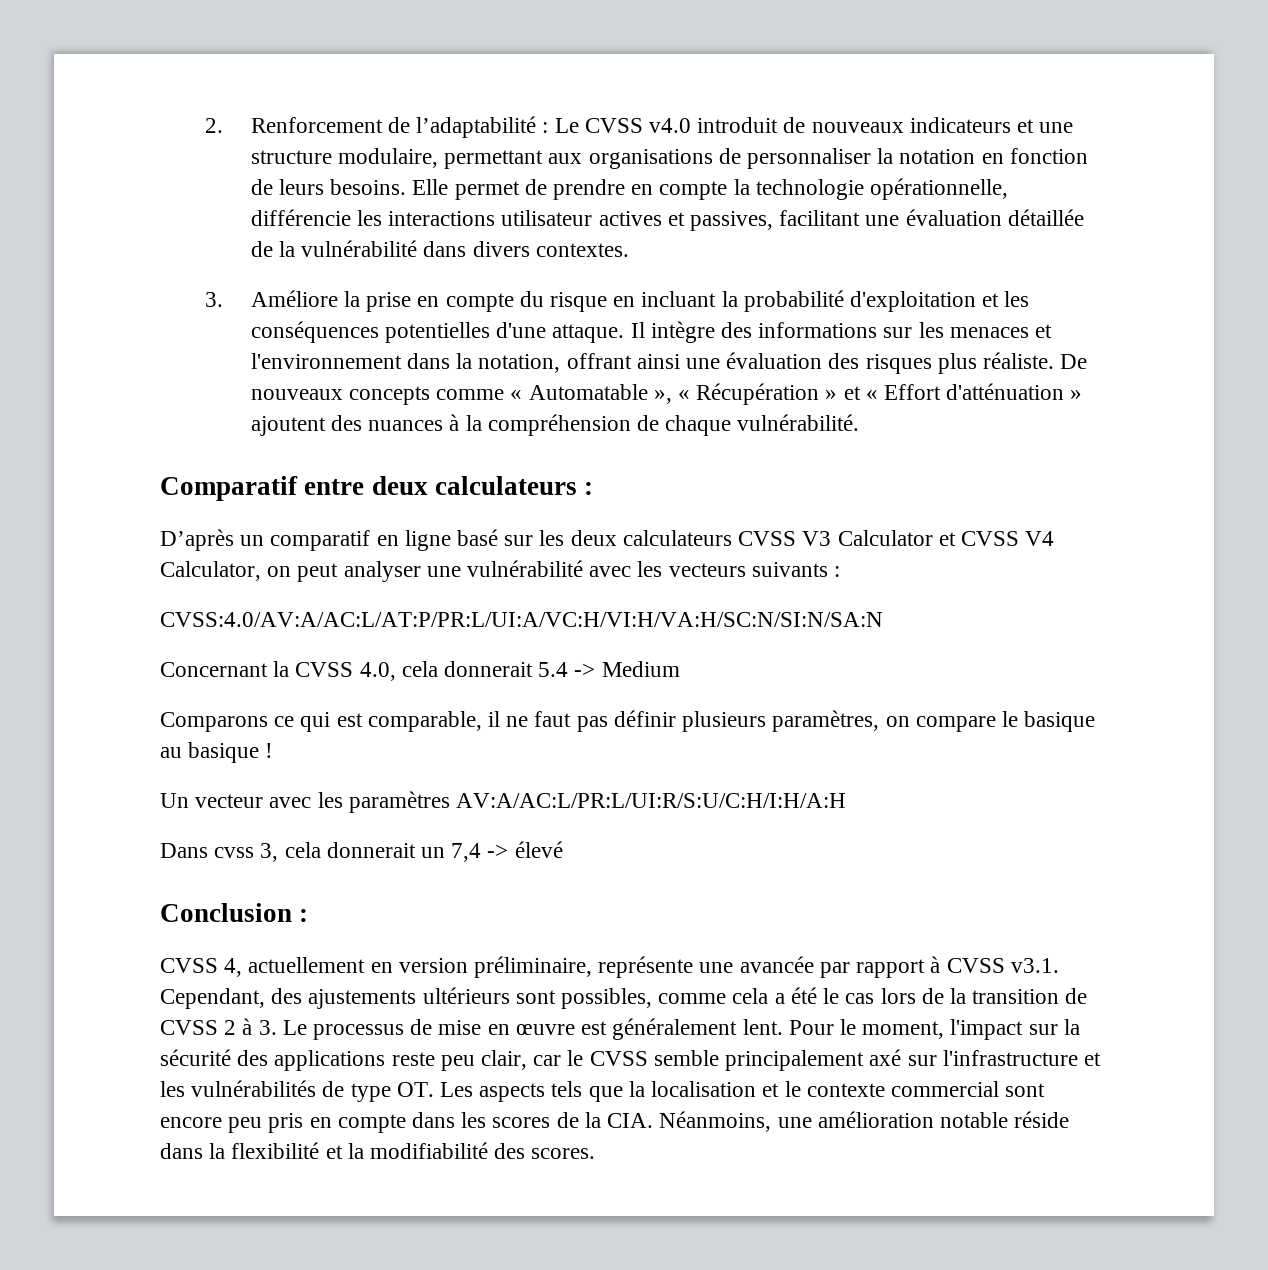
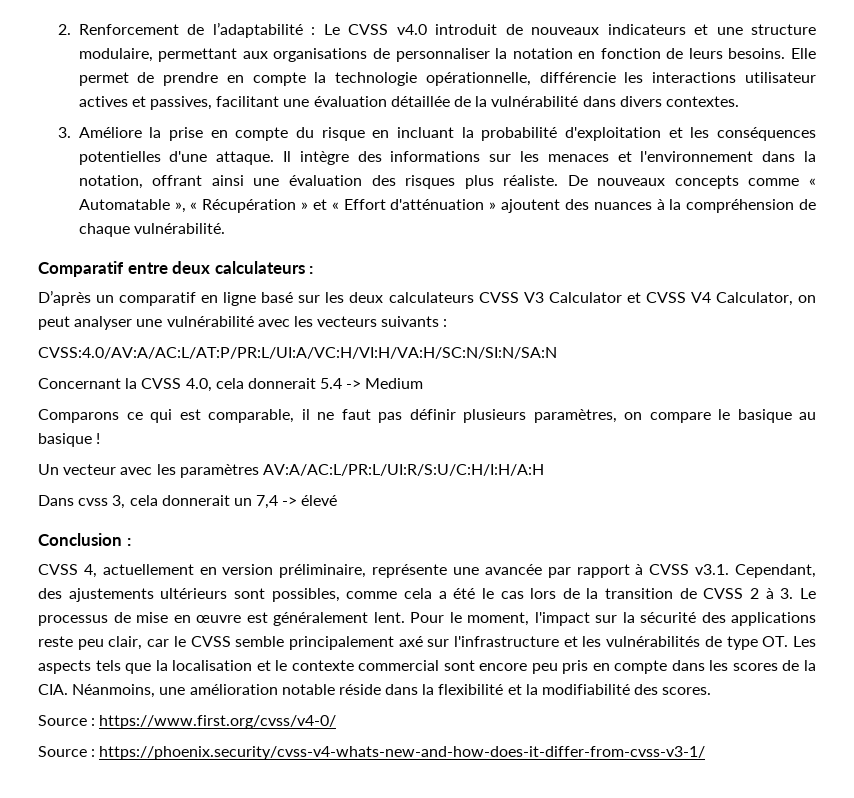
+ Source : https://www.first.org/cvss/v4-0/
+ Source : https://phoenix.security/cvss-v4-whats-new-and-how-does-it-differ-from-cvss-v3-1/

